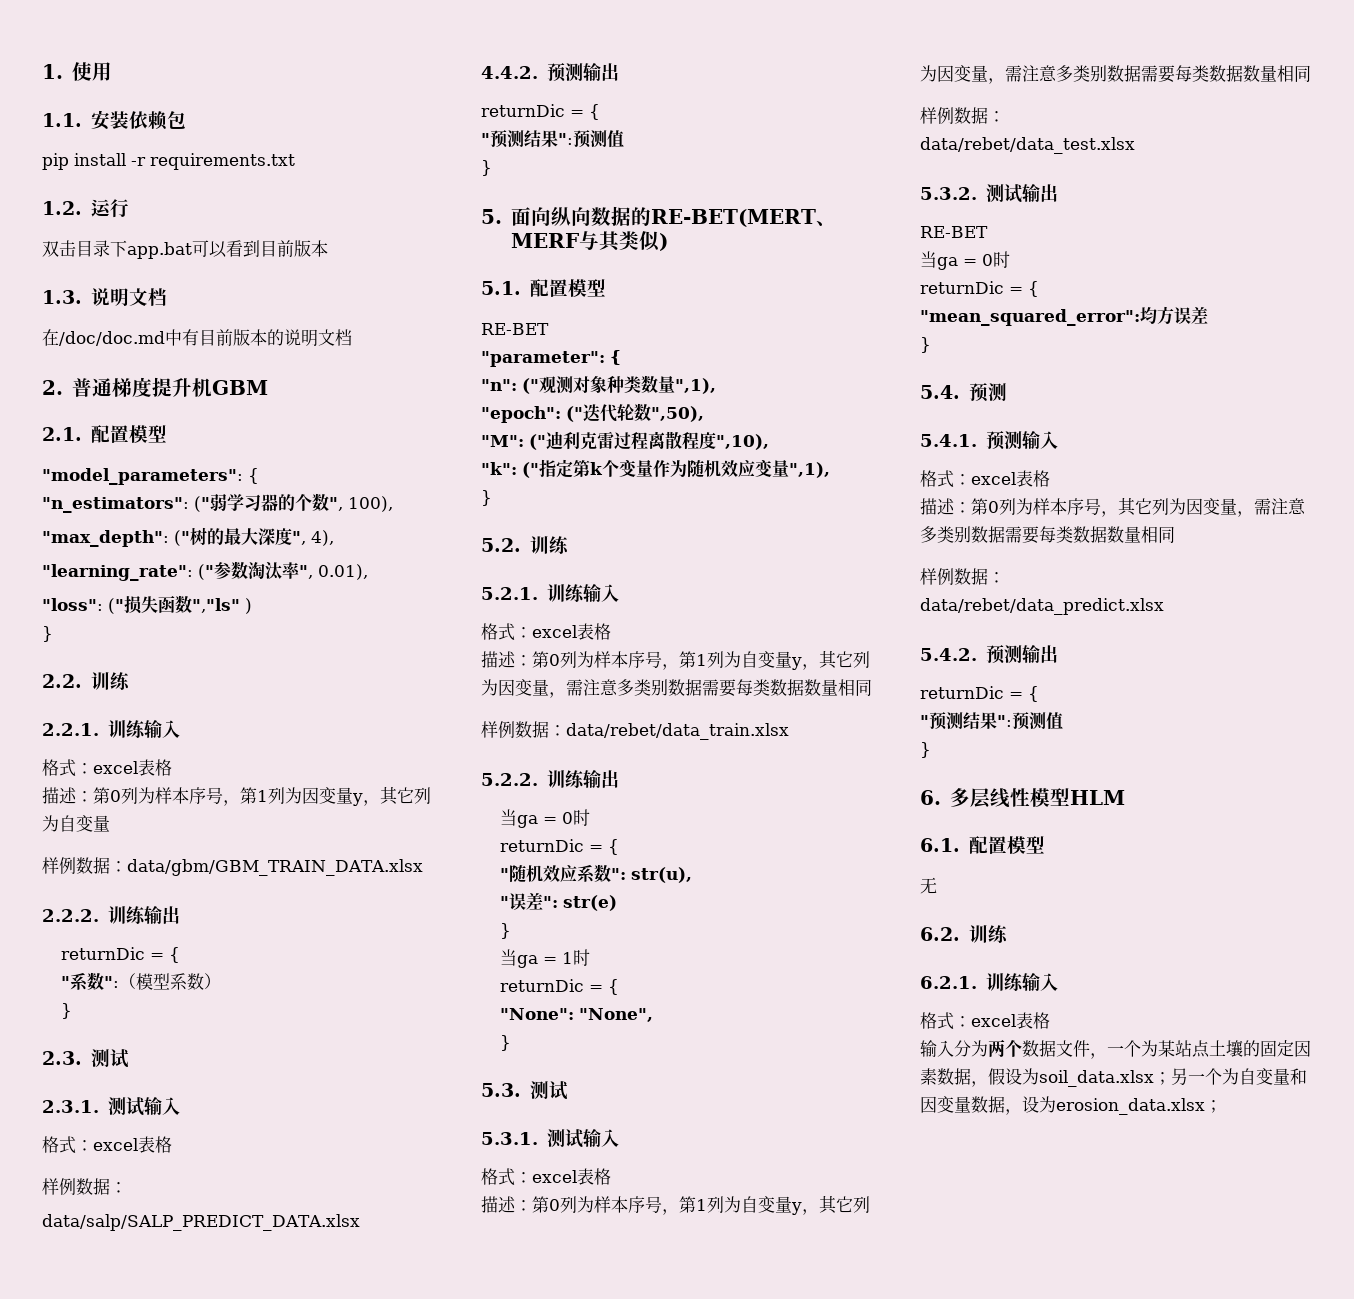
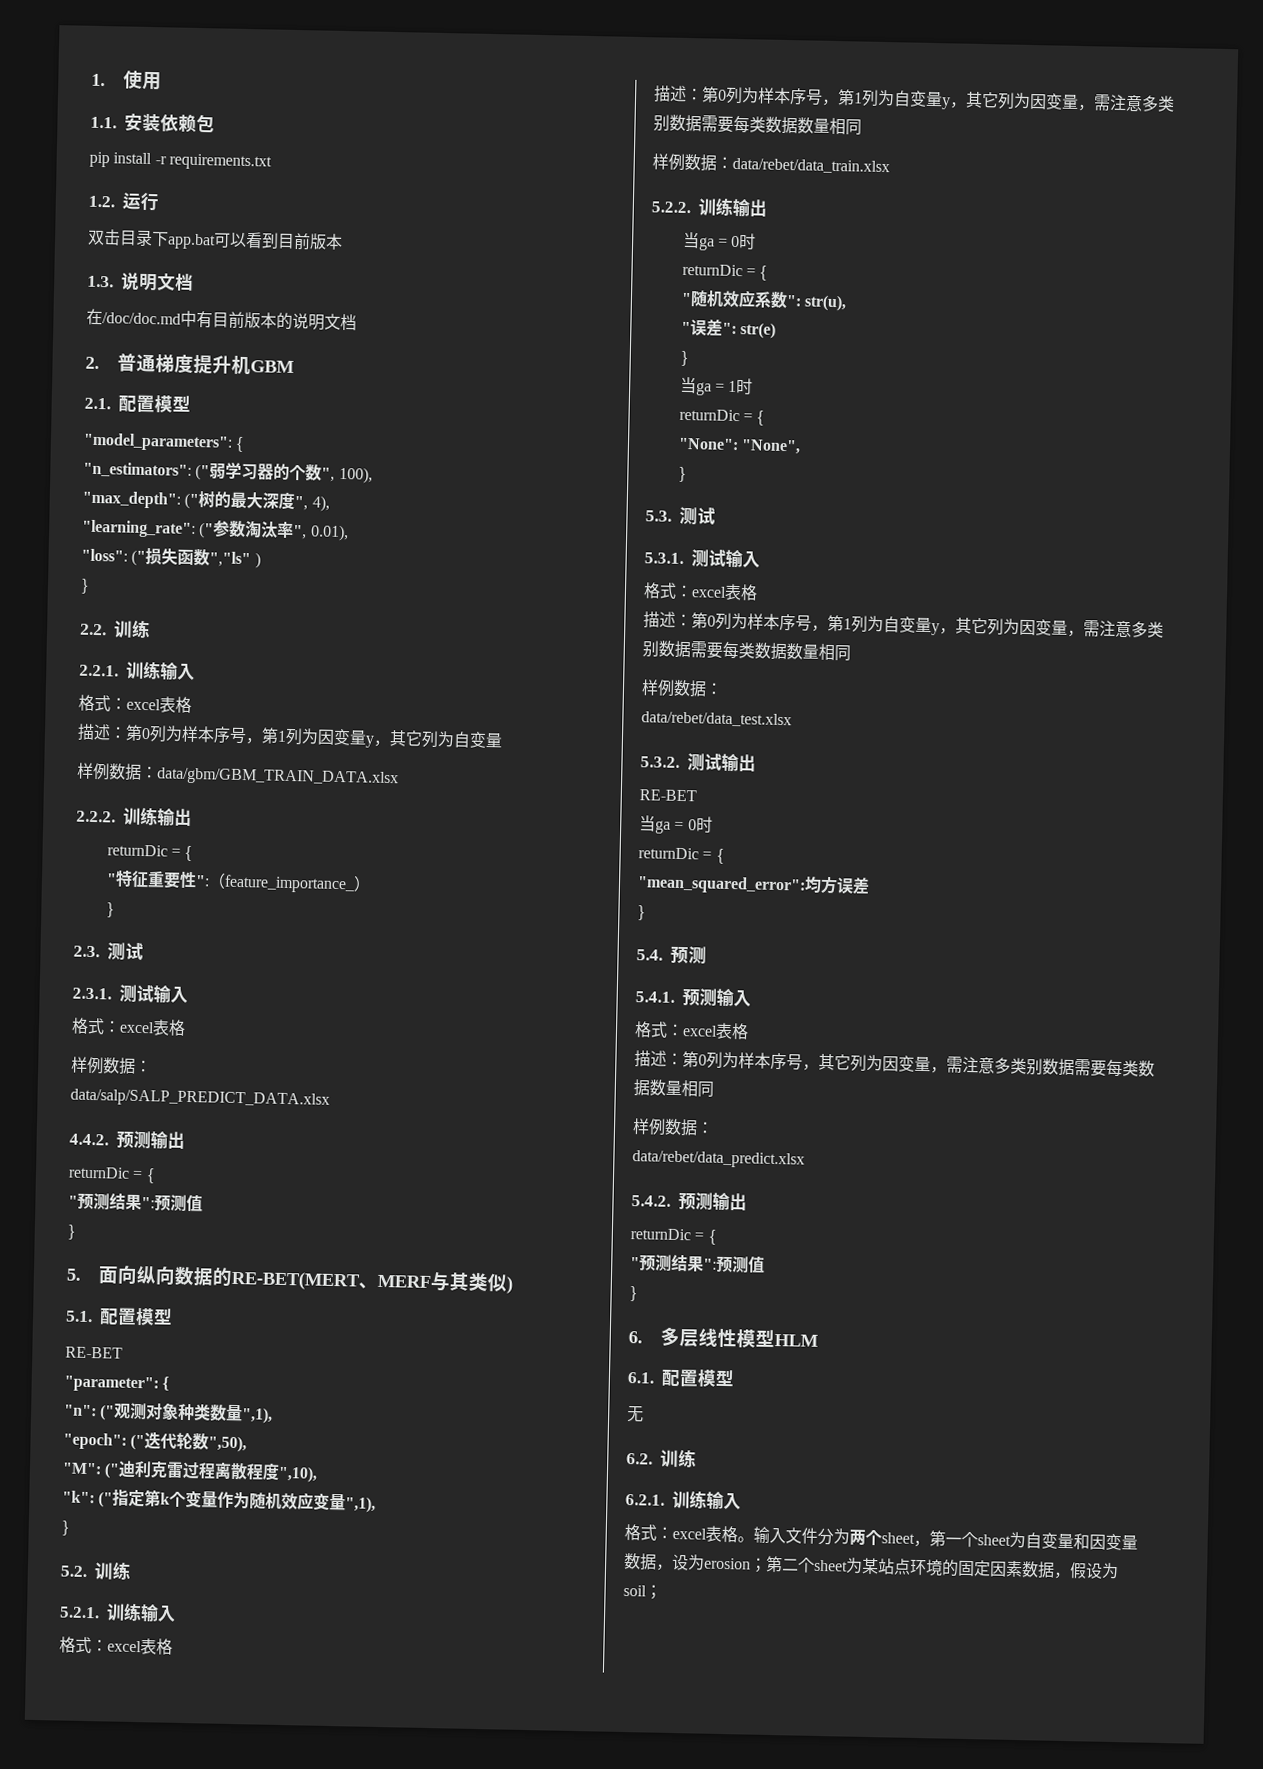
- "系数":（模型系数）
+ "特征重要性":（feature_importance_）
  6.2.1.训练输入
- 格式：excel表格
- 输入分为两个数据文件，一个为某站点土壤的固定因素数据，假设为soil_data.xlsx；另一个为自变量和因变量数据，设为erosion_data.xlsx；
+ 格式：excel表格。输入文件分为两个sheet，第一个sheet为自变量和因变量数据，设为erosion；第二个sheet为某站点环境的固定因素数据，假设为soil；

